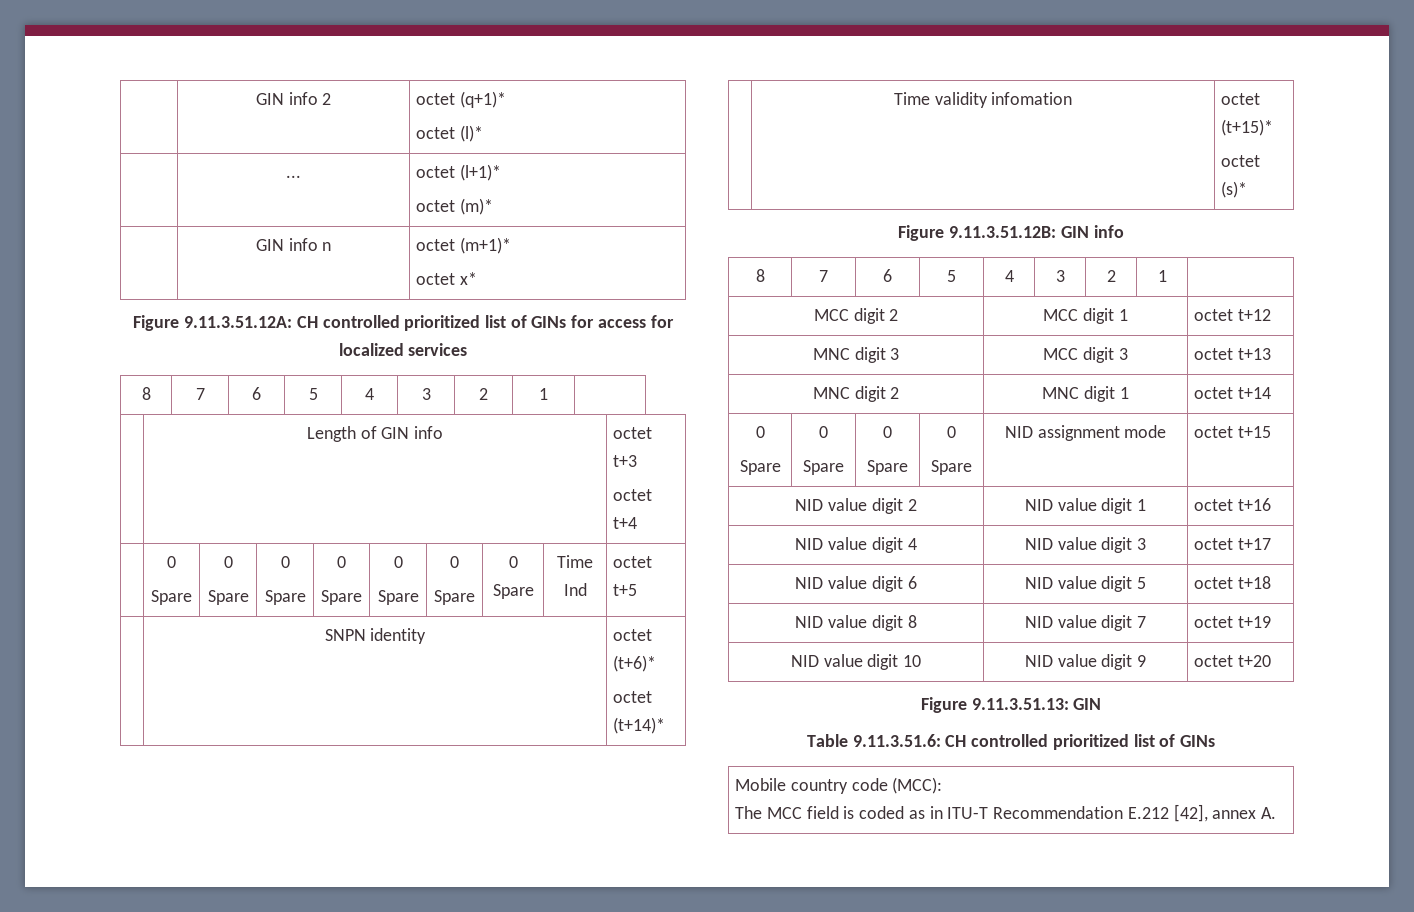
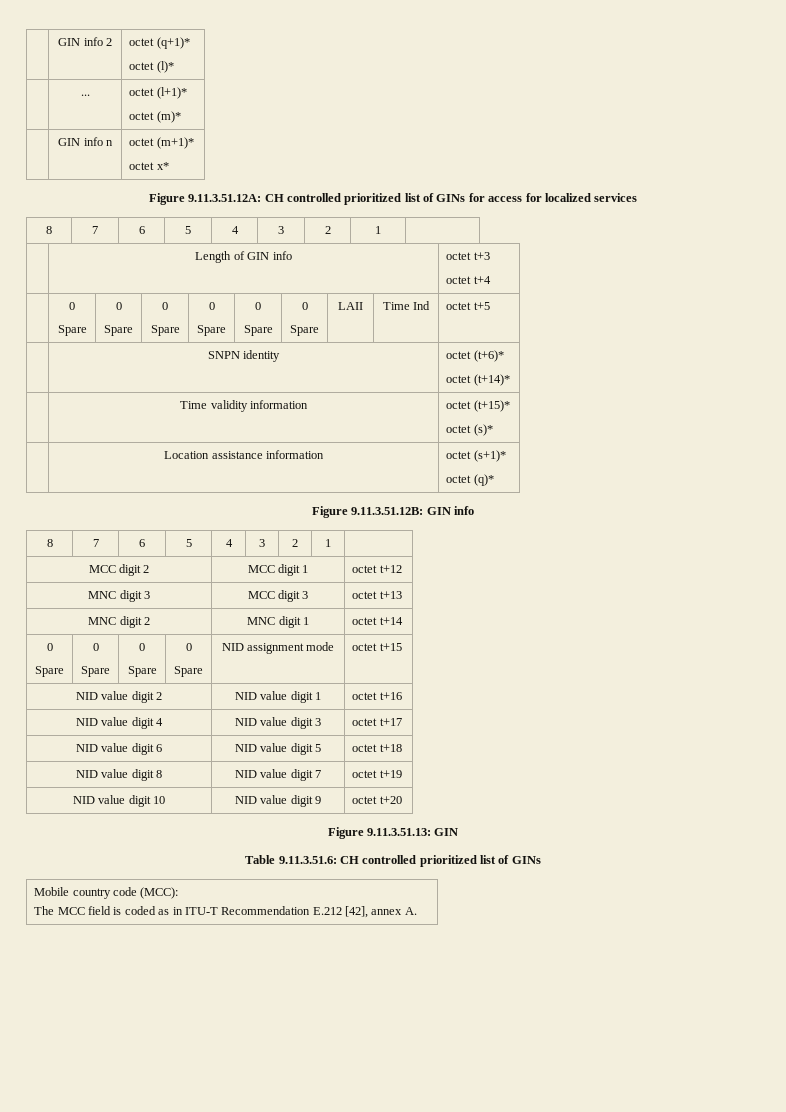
  | Length of GIN info | octet t+3
  octet t+4
  | 0
  Spare | 0
  Spare | 0
  Spare | 0
  Spare | 0
  Spare | 0
- Spare | 0 Spare | Time Ind | octet t+5
+ Spare | LAII | Time Ind | octet t+5
- | Time validity infomation | octet (t+15)*
+ | Time validity information | octet (t+15)*
+ | Location assistance information | octet (s+1)*
+ octet (q)*

